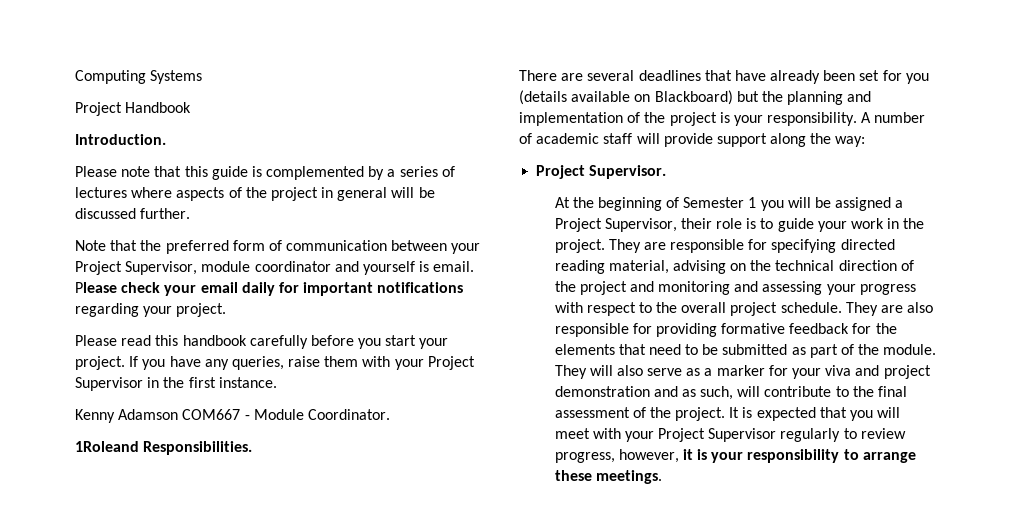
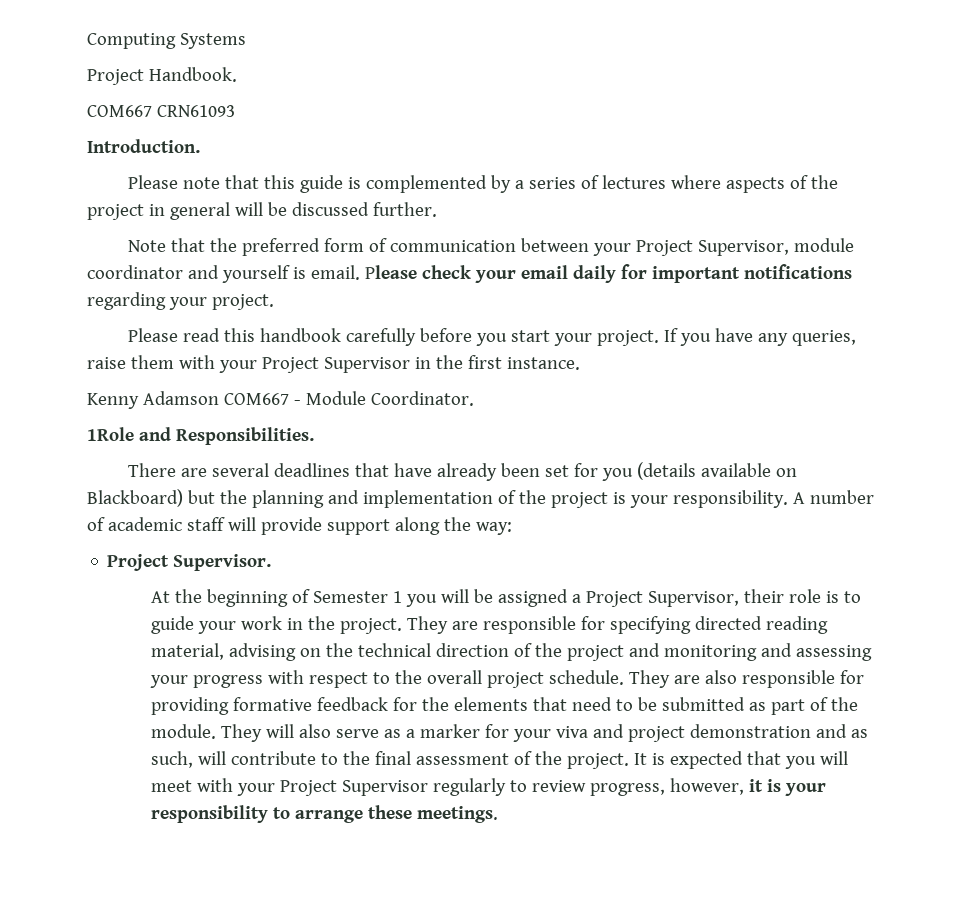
- Project Handbook
+ Project Handbook.
+ COM667 CRN61093
- 1Roleand Responsibilities.
+ 1Role and Responsibilities.

